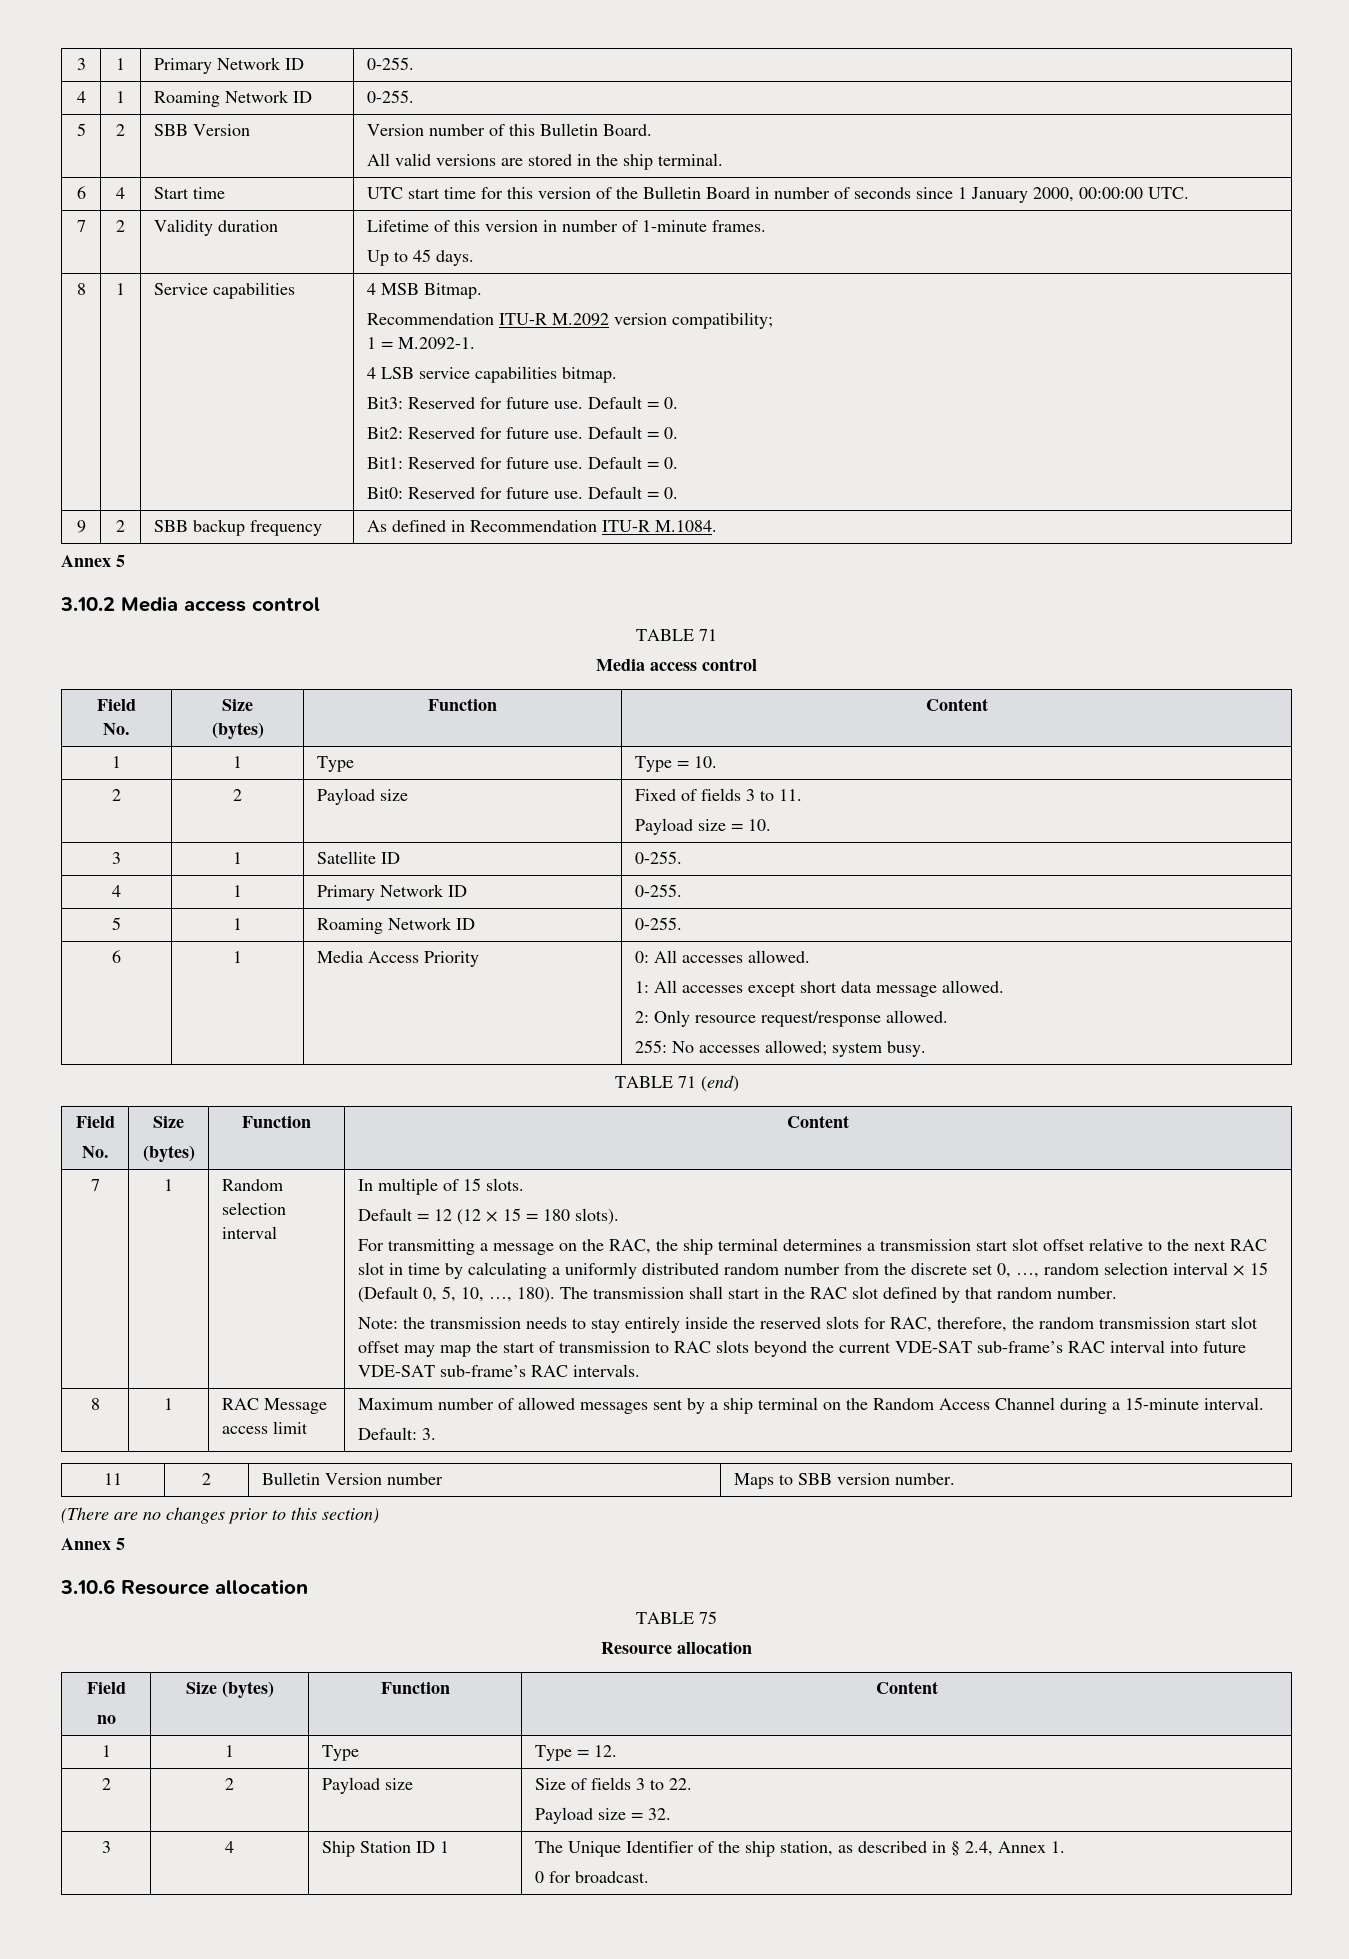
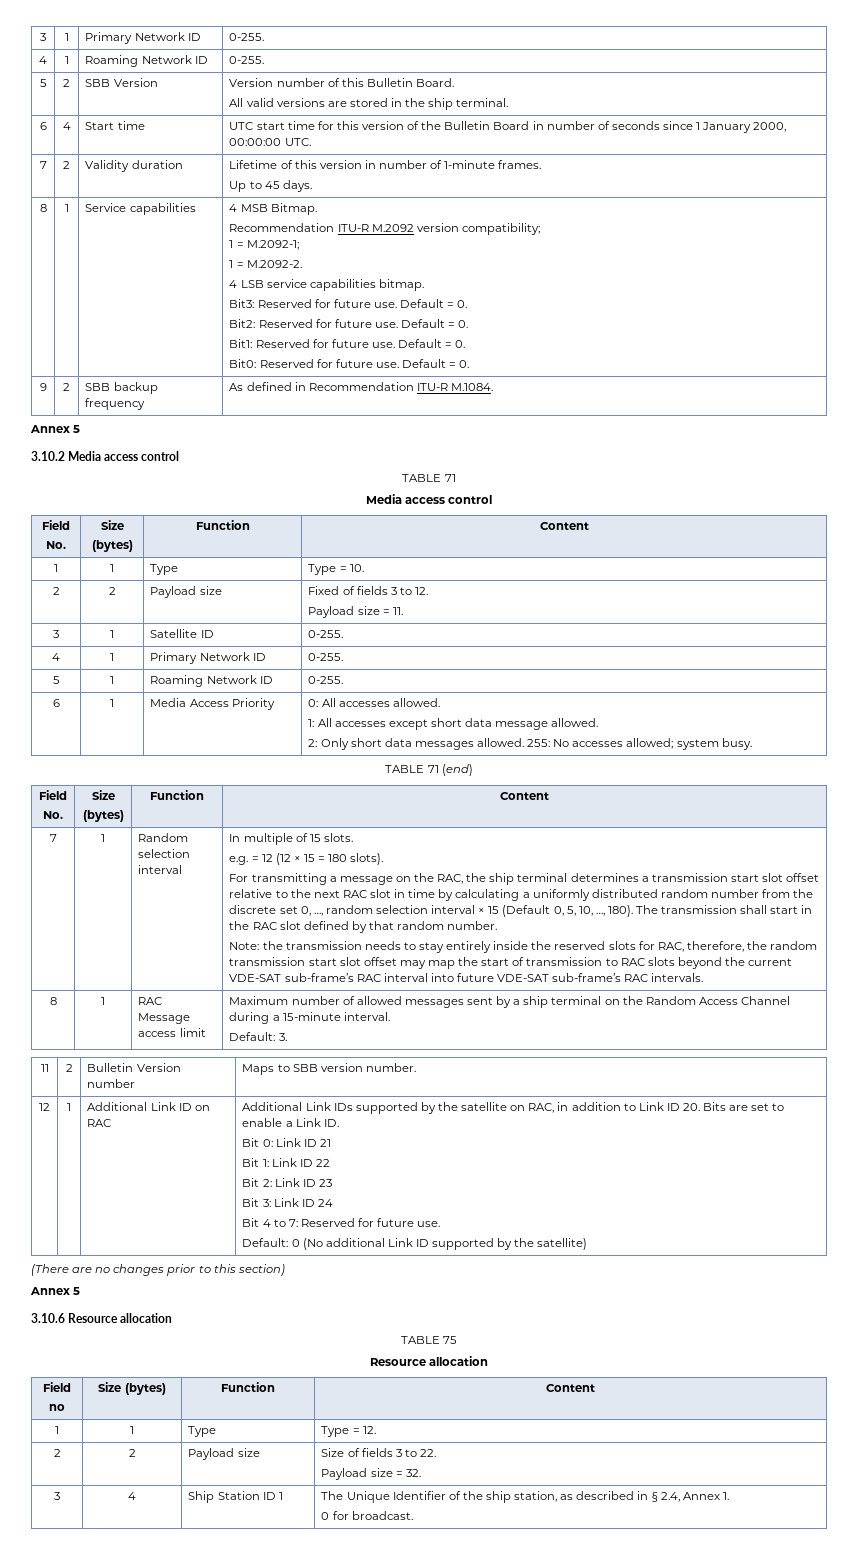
- 1 = M.2092-1.
+ 1 = M.2092-1;
+ 1 = M.2092-2.
- 2 | 2 | Payload size | Fixed of fields 3 to 11.
- Payload size = 10.
+ 2 | 2 | Payload size | Fixed of fields 3 to 12.
+ Payload size = 11.
  6 | 1 | Media Access Priority | 0: All accesses allowed.
  1: All accesses except short data message allowed.
- 2: Only resource request/response allowed.
- 255: No accesses allowed; system busy.
+ 2: Only short data messages allowed. 255: No accesses allowed; system busy.
- Default = 12 (12 × 15 = 180 slots).
+ e.g. = 12 (12 × 15 = 180 slots).
+ 12 | 1 | Additional Link ID on RAC | Additional Link IDs supported by the satellite on RAC, in addition to Link ID 20. Bits are set to enable a Link ID.
+ Bit 0: Link ID 21
+ Bit 1: Link ID 22
+ Bit 2: Link ID 23
+ Bit 3: Link ID 24
+ Bit 4 to 7: Reserved for future use.
+ Default: 0 (No additional Link ID supported by the satellite)

